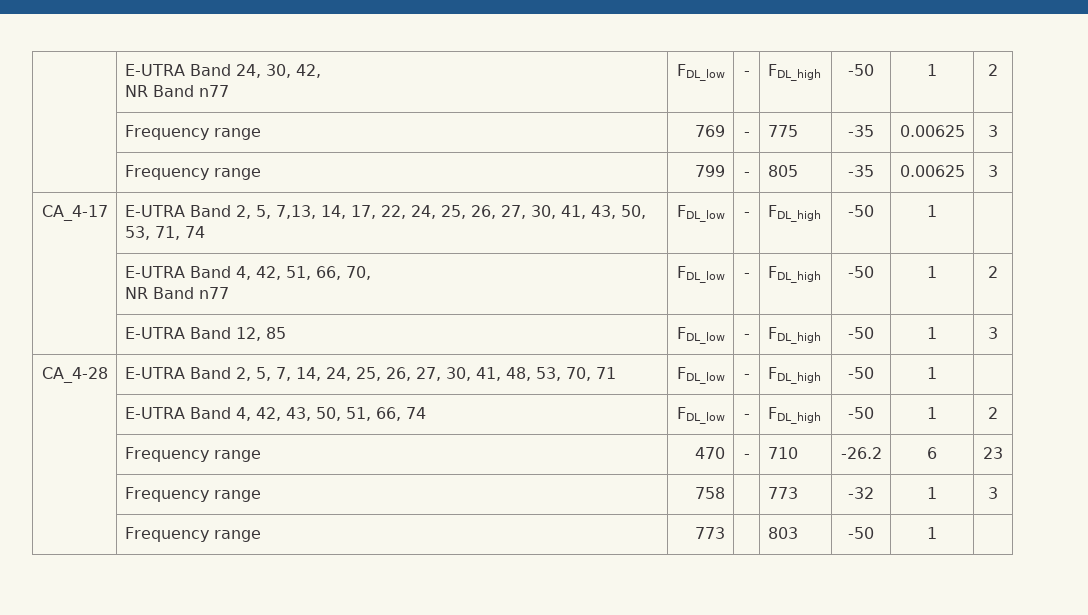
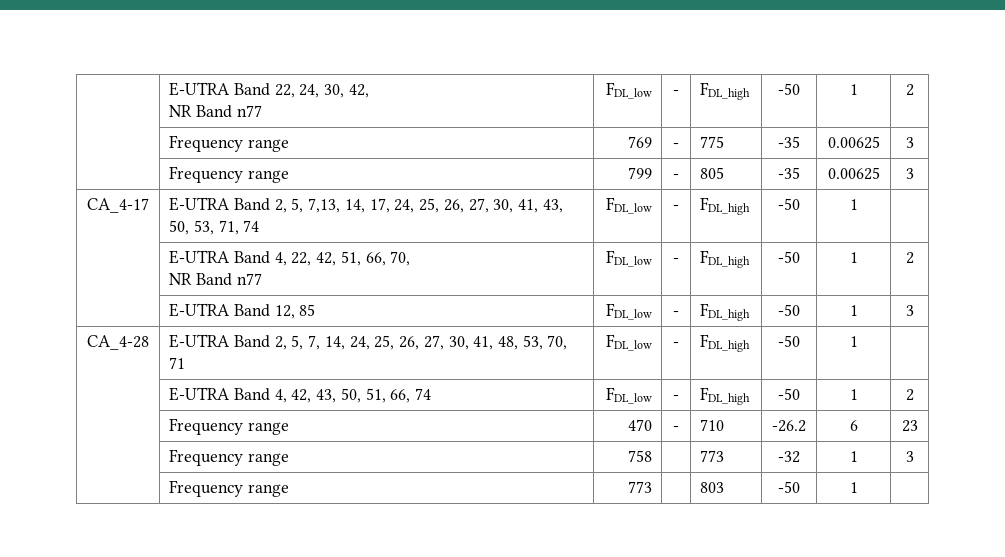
- | E-UTRA Band 24, 30, 42,
+ | E-UTRA Band 22, 24, 30, 42,
- CA_4-17 | E-UTRA Band 2, 5, 7,13, 14, 17, 22, 24, 25, 26, 27, 30, 41, 43, 50, 53, 71, 74 | FDL_low | - | FDL_high | -50 | 1 |
+ CA_4-17 | E-UTRA Band 2, 5, 7,13, 14, 17, 24, 25, 26, 27, 30, 41, 43, 50, 53, 71, 74 | FDL_low | - | FDL_high | -50 | 1 |
- | E-UTRA Band 4, 42, 51, 66, 70,
+ | E-UTRA Band 4, 22, 42, 51, 66, 70,

